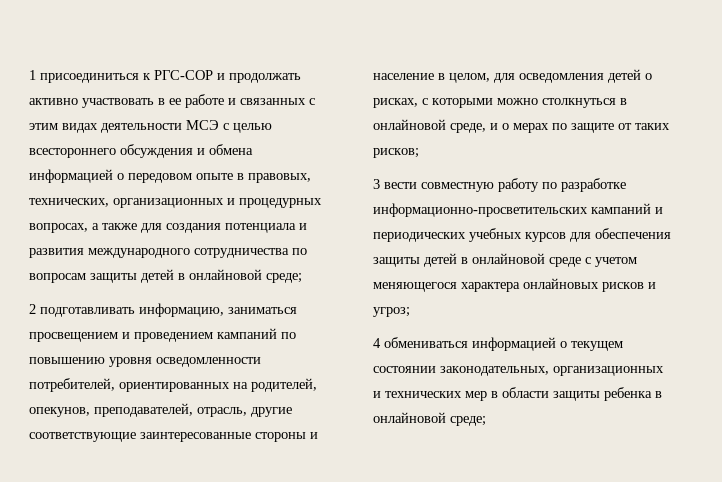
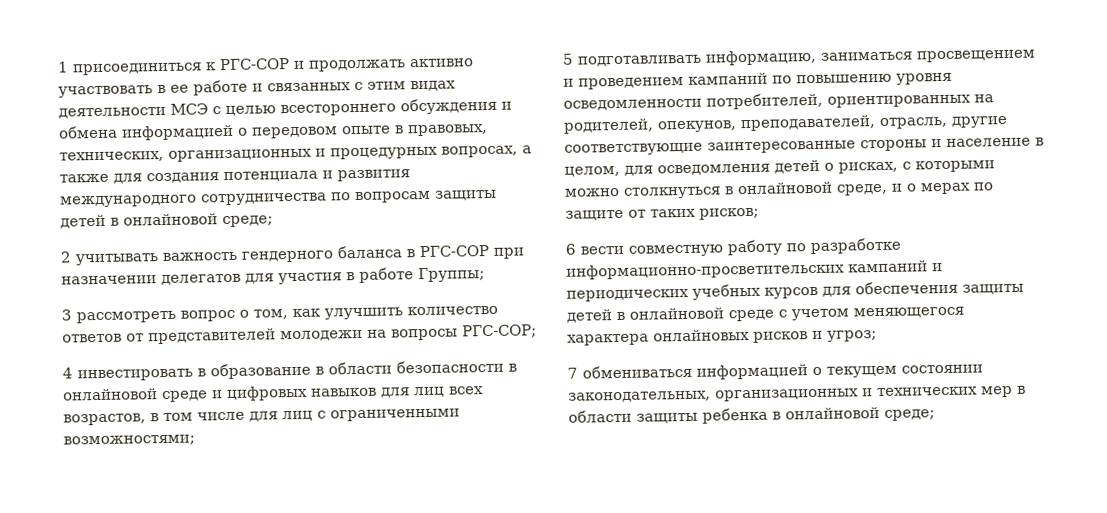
- 2 подготавливать информацию, заниматься просвещением и проведением кампаний по повышению уровня осведомленности потребителей, ориентированных на родителей, опекунов, преподавателей, отрасль, другие соответствующие заинтересованные стороны и население в целом, для осведомления детей о рисках, с которыми можно столкнуться в онлайновой среде, и о мерах по защите от таких рисков;
+ 2 учитывать важность гендерного баланса в РГС-СОР при назначении делегатов для участия в работе Группы;
+ 3 рассмотреть вопрос о том, как улучшить количество ответов от представителей молодежи на вопросы РГС-СОР;
+ 4 инвестировать в образование в области безопасности в онлайновой среде и цифровых навыков для лиц всех возрастов, в том числе для лиц с ограниченными возможностями;
+ 5 подготавливать информацию, заниматься просвещением и проведением кампаний по повышению уровня осведомленности потребителей, ориентированных на родителей, опекунов, преподавателей, отрасль, другие соответствующие заинтересованные стороны и население в целом, для осведомления детей о рисках, с которыми можно столкнуться в онлайновой среде, и о мерах по защите от таких рисков;
- 3 вести совместную работу по разработке информационно-просветительских кампаний и периодических учебных курсов для обеспечения защиты детей в онлайновой среде с учетом меняющегося характера онлайновых рисков и угроз;
+ 6 вести совместную работу по разработке информационно-просветительских кампаний и периодических учебных курсов для обеспечения защиты детей в онлайновой среде с учетом меняющегося характера онлайновых рисков и угроз;
- 4 обмениваться информацией о текущем состоянии законодательных, организационных и технических мер в области защиты ребенка в онлайновой среде;
+ 7 обмениваться информацией о текущем состоянии законодательных, организационных и технических мер в области защиты ребенка в онлайновой среде;

